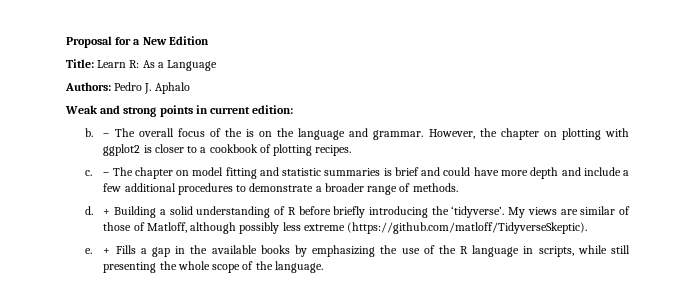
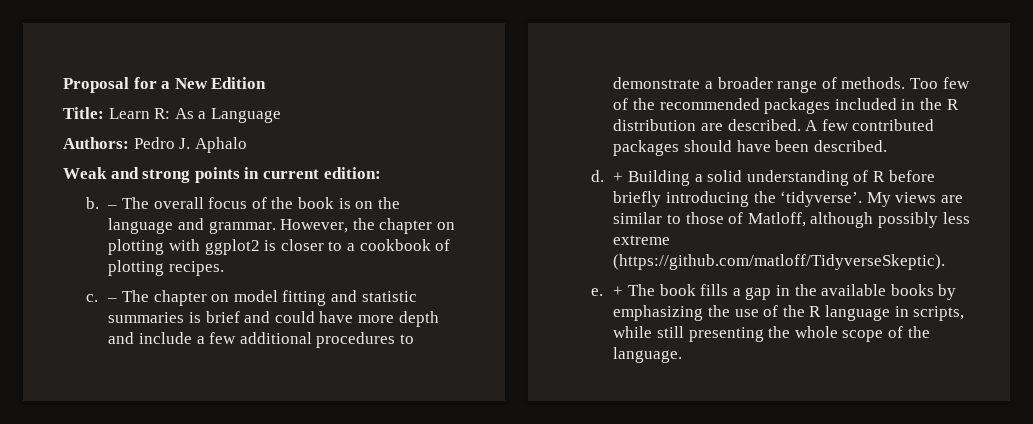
- – The overall focus of the is on the language and grammar.
+ – The overall focus of the book is on the language and grammar.
+ Too few of the recommended packages included in the R distribution are described. A few contributed packages should have been described.
- My views are similar of those of Matloff, although possibly less extreme (https://github.com/matloff/TidyverseSkeptic).
+ My views are similar to those of Matloff, although possibly less extreme (https://github.com/matloff/TidyverseSkeptic).
- + Fills a gap in the available books by emphasizing the use of the R language in scripts, while still presenting the whole scope of the language.
+ + The book fills a gap in the available books by emphasizing the use of the R language in scripts, while still presenting the whole scope of the language.

